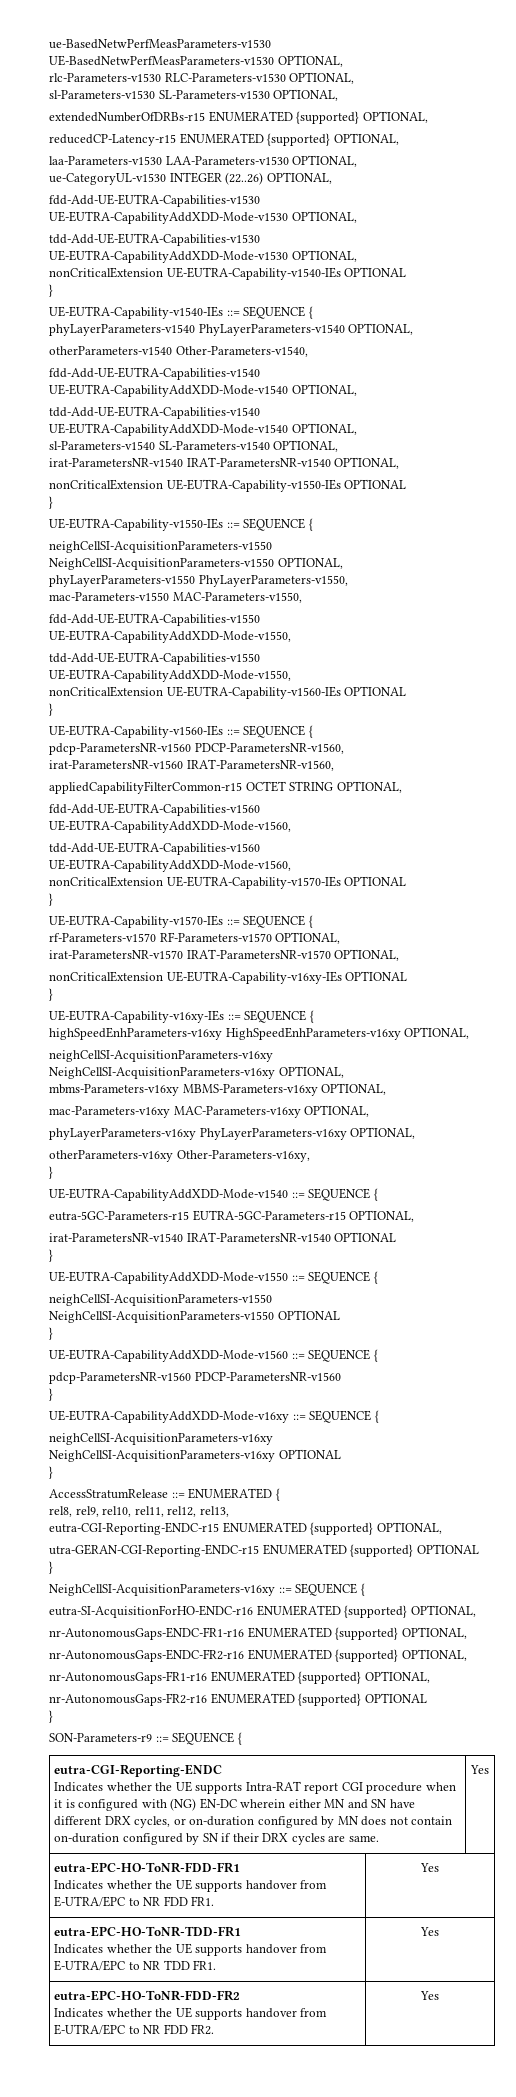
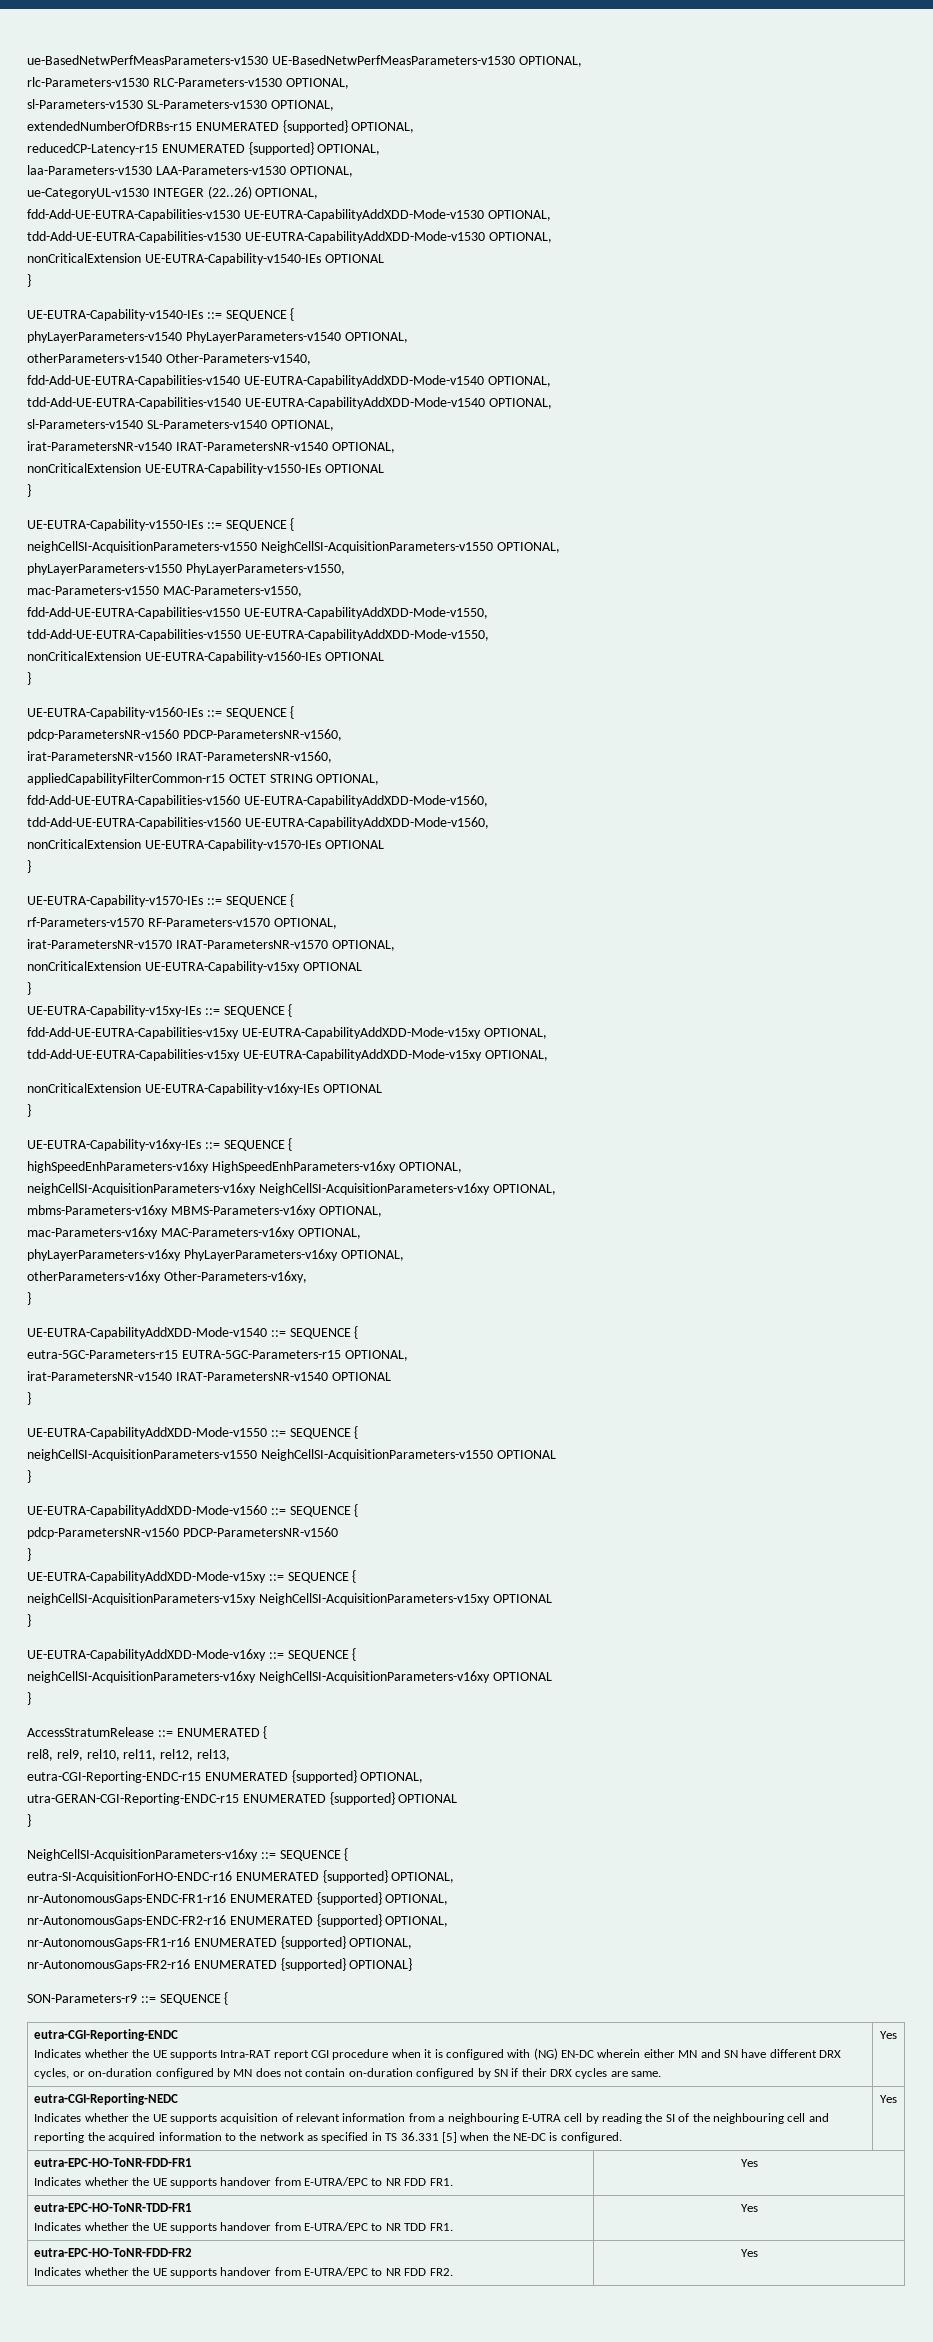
+ nonCriticalExtension UE-EUTRA-Capability-v15xy OPTIONAL
+ }
+ UE-EUTRA-Capability-v15xy-IEs ::= SEQUENCE {
+ fdd-Add-UE-EUTRA-Capabilities-v15xy UE-EUTRA-CapabilityAddXDD-Mode-v15xy OPTIONAL,
+ tdd-Add-UE-EUTRA-Capabilities-v15xy UE-EUTRA-CapabilityAddXDD-Mode-v15xy OPTIONAL,
+ UE-EUTRA-CapabilityAddXDD-Mode-v15xy ::= SEQUENCE {
+ neighCellSI-AcquisitionParameters-v15xy NeighCellSI-AcquisitionParameters-v15xy OPTIONAL
+ }
- nr-AutonomousGaps-FR2-r16 ENUMERATED {supported} OPTIONAL
- }
+ nr-AutonomousGaps-FR2-r16 ENUMERATED {supported} OPTIONAL}
+ eutra-CGI-Reporting-NEDC
+ Indicates whether the UE supports acquisition of relevant information from a neighbouring E-UTRA cell by reading the SI of the neighbouring cell and reporting the acquired information to the network as specified in TS 36.331 [5] when the NE-DC is configured. | Yes

